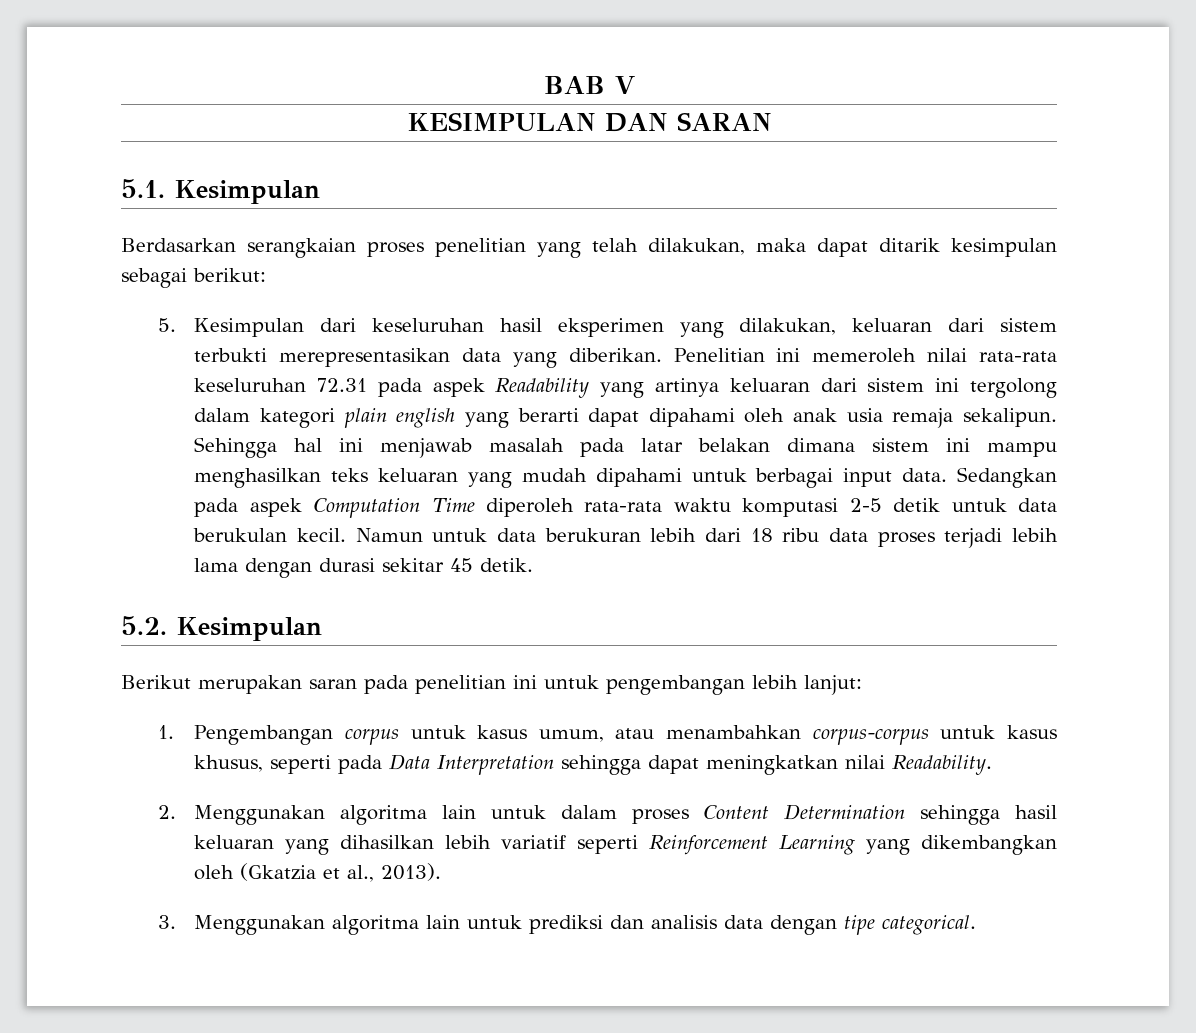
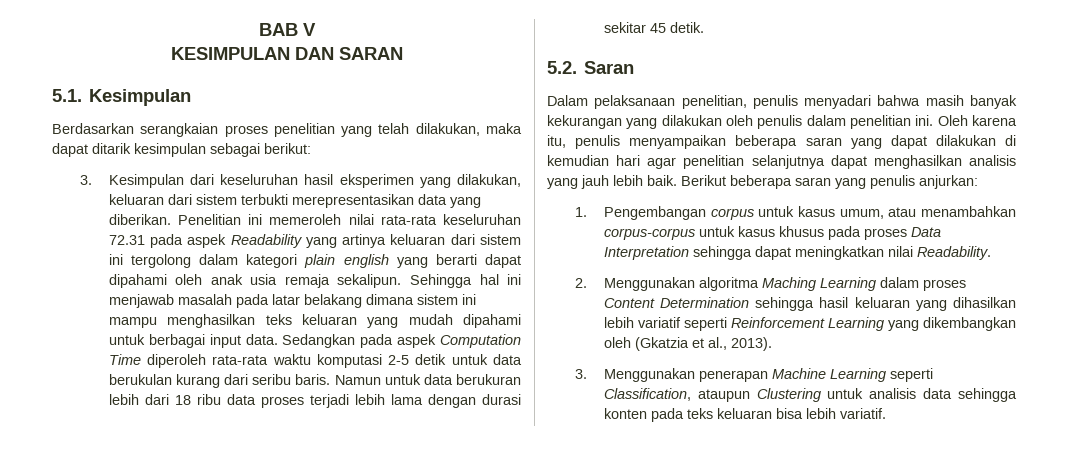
- 5. Kesimpulan dari keseluruhan hasil eksperimen yang dilakukan, keluaran dari sistem terbukti merepresentasikan data yang diberikan.
+ 3. Kesimpulan dari keseluruhan hasil eksperimen yang dilakukan, keluaran dari sistem terbukti merepresentasikan data yang diberikan.
- Sehingga hal ini menjawab masalah pada latar belakan dimana sistem ini mampu menghasilkan teks keluaran yang mudah dipahami untuk berbagai input data.
+ Sehingga hal ini menjawab masalah pada latar belakang dimana sistem ini mampu menghasilkan teks keluaran yang mudah dipahami untuk berbagai input data.
- Sedangkan pada aspek Computation Time diperoleh rata-rata waktu komputasi 2-5 detik untuk data berukulan kecil.
+ Sedangkan pada aspek Computation Time diperoleh rata-rata waktu komputasi 2-5 detik untuk data berukulan kurang dari seribu baris.
- 5.2. Kesimpulan
- Berikut merupakan saran pada penelitian ini untuk pengembangan lebih lanjut:
+ 5.2. Saran
+ Dalam pelaksanaan penelitian, penulis menyadari bahwa masih banyak kekurangan yang dilakukan oleh penulis dalam penelitian ini. Oleh karena itu, penulis menyampaikan beberapa saran yang dapat dilakukan di kemudian hari agar penelitian selanjutnya dapat menghasilkan analisis yang jauh lebih baik. Berikut beberapa saran yang penulis anjurkan:
- 1. Pengembangan corpus untuk kasus umum, atau menambahkan corpus-corpus untuk kasus khusus, seperti pada Data Interpretation sehingga dapat meningkatkan nilai Readability.
+ 1. Pengembangan corpus untuk kasus umum, atau menambahkan corpus-corpus untuk kasus khusus pada proses Data Interpretation sehingga dapat meningkatkan nilai Readability.
- 2. Menggunakan algoritma lain untuk dalam proses Content Determination sehingga hasil keluaran yang dihasilkan lebih variatif seperti Reinforcement Learning yang dikembangkan oleh (Gkatzia et al., 2013).
+ 2. Menggunakan algoritma Maching Learning dalam proses Content Determination sehingga hasil keluaran yang dihasilkan lebih variatif seperti Reinforcement Learning yang dikembangkan oleh (Gkatzia et al., 2013).
- 3. Menggunakan algoritma lain untuk prediksi dan analisis data dengan tipe categorical.
+ 3. Menggunakan penerapan Machine Learning seperti Classification, ataupun Clustering untuk analisis data sehingga konten pada teks keluaran bisa lebih variatif.

